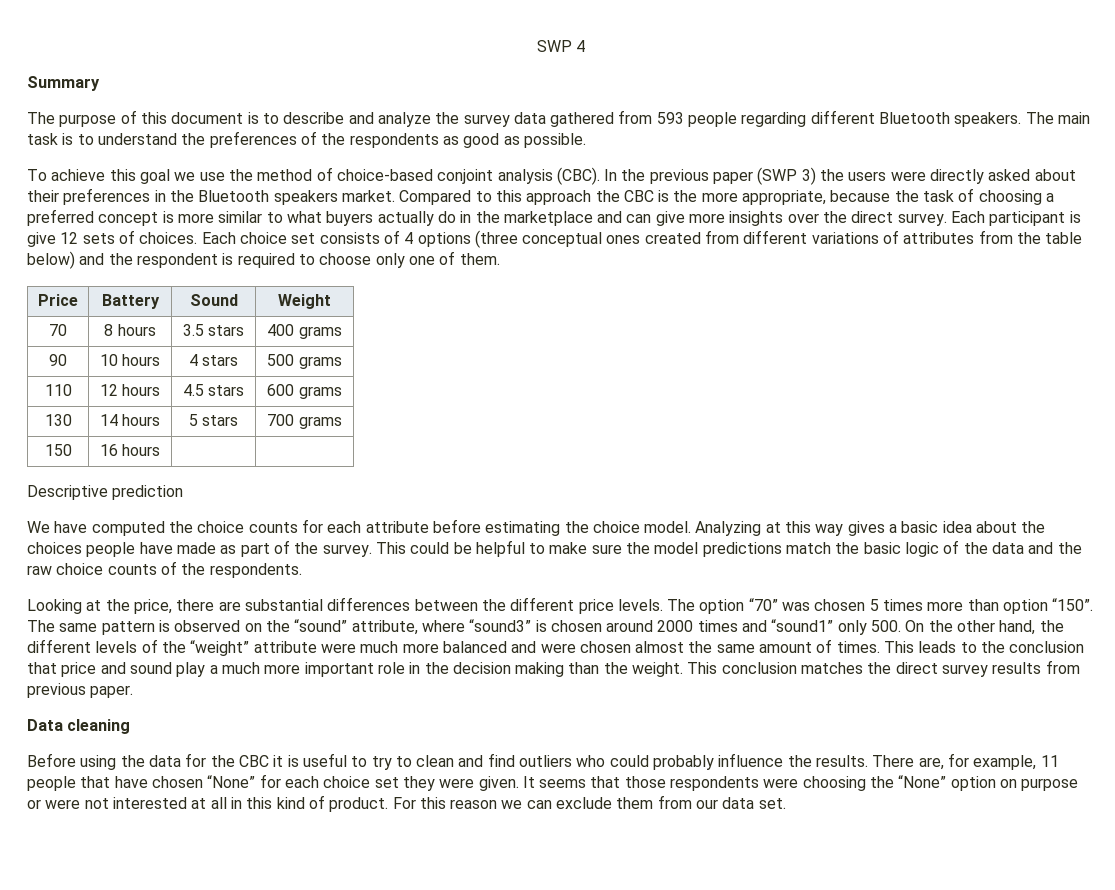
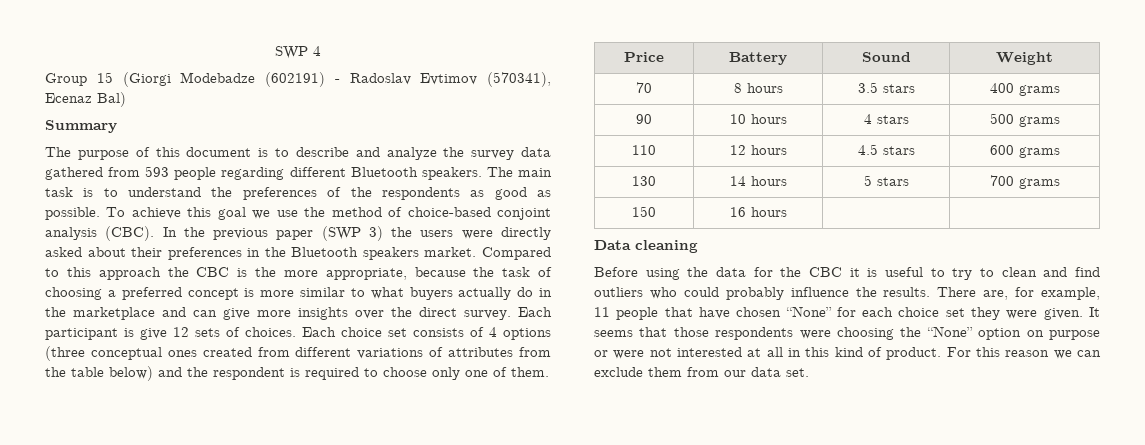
+ Group 15 (Giorgi Modebadze (602191) - Radoslav Evtimov (570341), Ecenaz Bal)
- The main task is to understand the preferences of the respondents as good as possible.
- To achieve this goal we use the method of choice-based conjoint analysis (CBC).
+ The main task is to understand the preferences of the respondents as good as possible. To achieve this goal we use the method of choice-based conjoint analysis (CBC).
- Descriptive prediction
- We have computed the choice counts for each attribute before estimating the choice model. Analyzing at this way gives a basic idea about the choices people have made as part of the survey. This could be helpful to make sure the model predictions match the basic logic of the data and the raw choice counts of the respondents.
- Looking at the price, there are substantial differences between the different price levels. The option “70” was chosen 5 times more than option “150”. The same pattern is observed on the “sound” attribute, where “sound3” is chosen around 2000 times and “sound1” only 500. On the other hand, the different levels of the “weight” attribute were much more balanced and were chosen almost the same amount of times. This leads to the conclusion that price and sound play a much more important role in the decision making than the weight. This conclusion matches the direct survey results from previous paper.

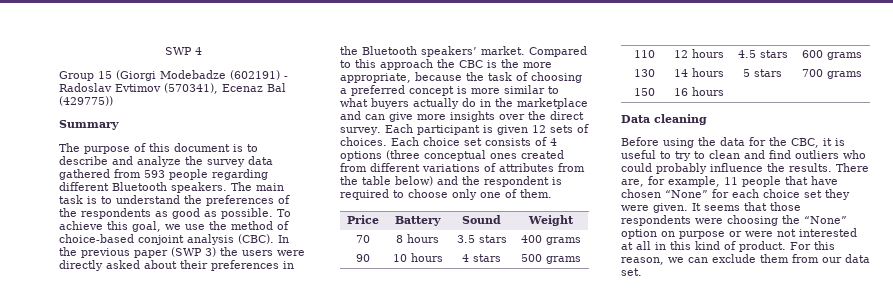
- Group 15 (Giorgi Modebadze (602191) - Radoslav Evtimov (570341), Ecenaz Bal)
+ Group 15 (Giorgi Modebadze (602191) - Radoslav Evtimov (570341), Ecenaz Bal (429775))
- To achieve this goal we use the method of choice-based conjoint analysis (CBC).
+ To achieve this goal, we use the method of choice-based conjoint analysis (CBC).
- In the previous paper (SWP 3) the users were directly asked about their preferences in the Bluetooth speakers market.
+ In the previous paper (SWP 3) the users were directly asked about their preferences in the Bluetooth speakers’ market.
- Each participant is give 12 sets of choices.
+ Each participant is given 12 sets of choices.
- Before using the data for the CBC it is useful to try to clean and find outliers who could probably influence the results.
+ Before using the data for the CBC, it is useful to try to clean and find outliers who could probably influence the results.
- For this reason we can exclude them from our data set.
+ For this reason, we can exclude them from our data set.

